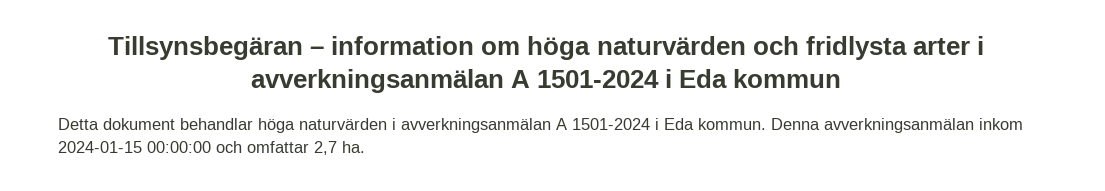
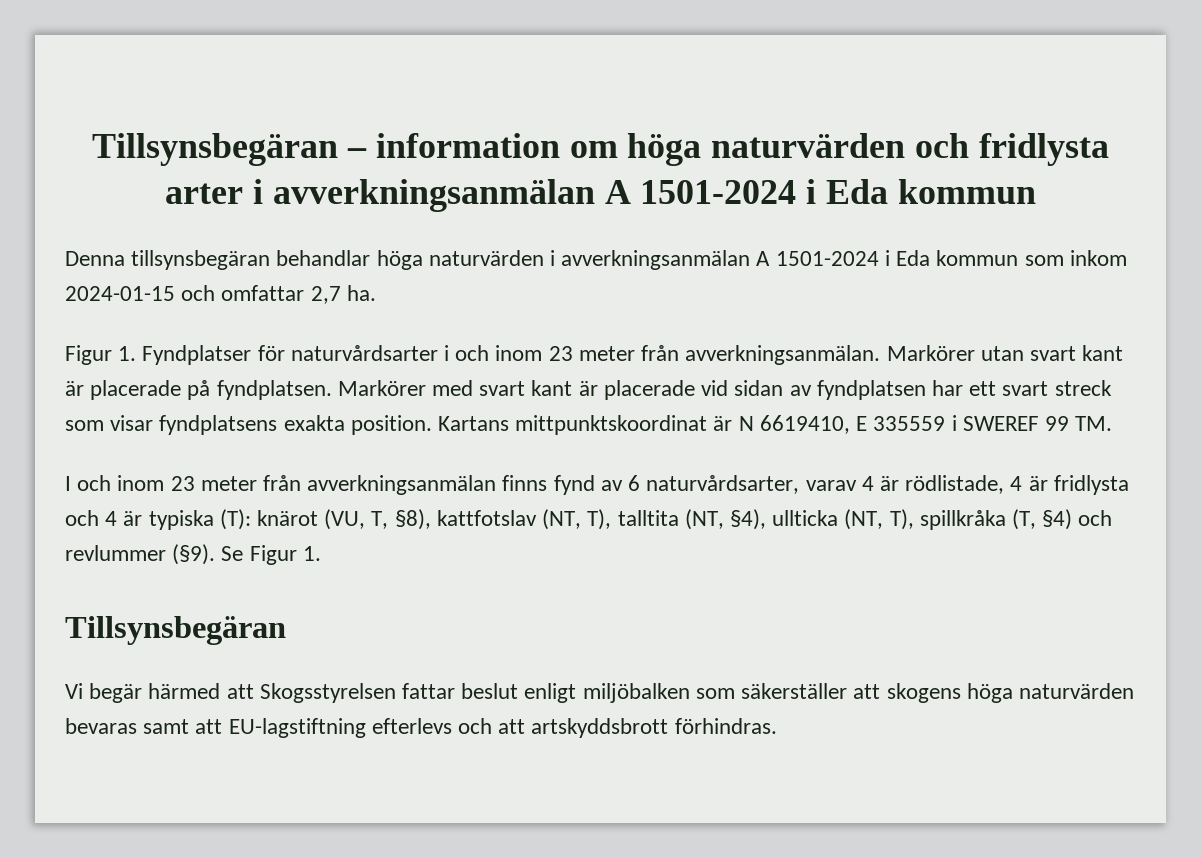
- Detta dokument behandlar höga naturvärden i avverkningsanmälan A 1501-2024 i Eda kommun. Denna avverkningsanmälan inkom 2024-01-15 00:00:00 och omfattar 2,7 ha.
+ Denna tillsynsbegäran behandlar höga naturvärden i avverkningsanmälan A 1501-2024 i Eda kommun som inkom 2024-01-15 och omfattar 2,7 ha.
+ Figur 1. Fyndplatser för naturvårdsarter i och inom 23 meter från avverkningsanmälan. Markörer utan svart kant är placerade på fyndplatsen. Markörer med svart kant är placerade vid sidan av fyndplatsen har ett svart streck som visar fyndplatsens exakta position. Kartans mittpunktskoordinat är N 6619410, E 335559 i SWEREF 99 TM.
+ I och inom 23 meter från avverkningsanmälan finns fynd av 6 naturvårdsarter, varav 4 är rödlistade, 4 är fridlysta och 4 är typiska (T): knärot (VU, T, §8), kattfotslav (NT, T), talltita (NT, §4), ullticka (NT, T), spillkråka (T, §4) och revlummer (§9). Se Figur 1.
+ Tillsynsbegäran
+ Vi begär härmed att Skogsstyrelsen fattar beslut enligt miljöbalken som säkerställer att skogens höga naturvärden bevaras samt att EU-lagstiftning efterlevs och att artskyddsbrott förhindras.

